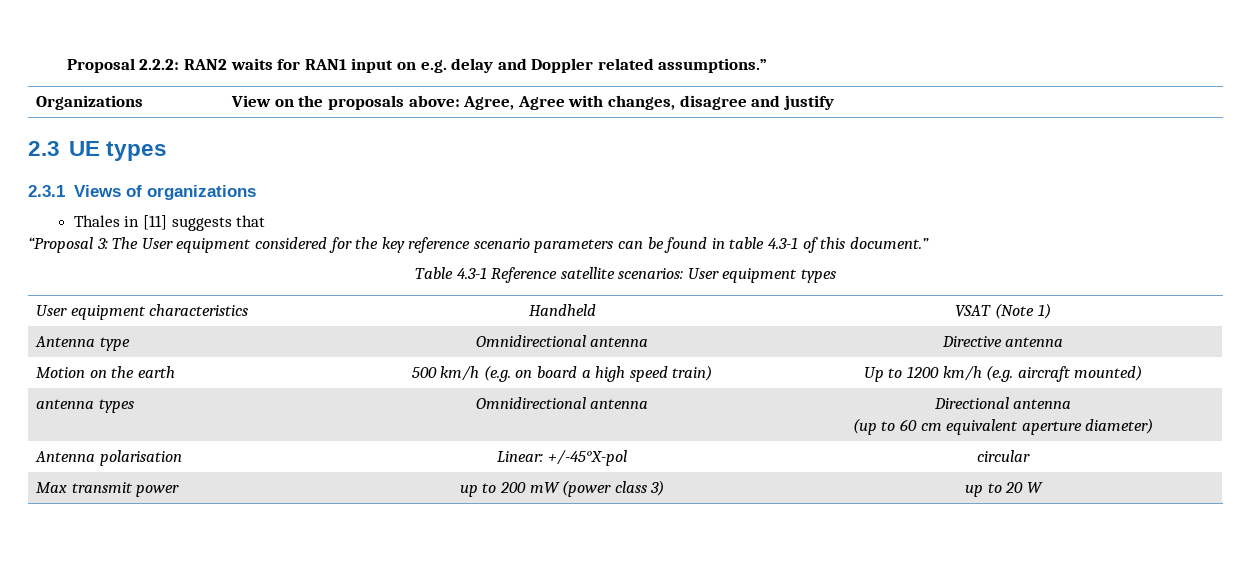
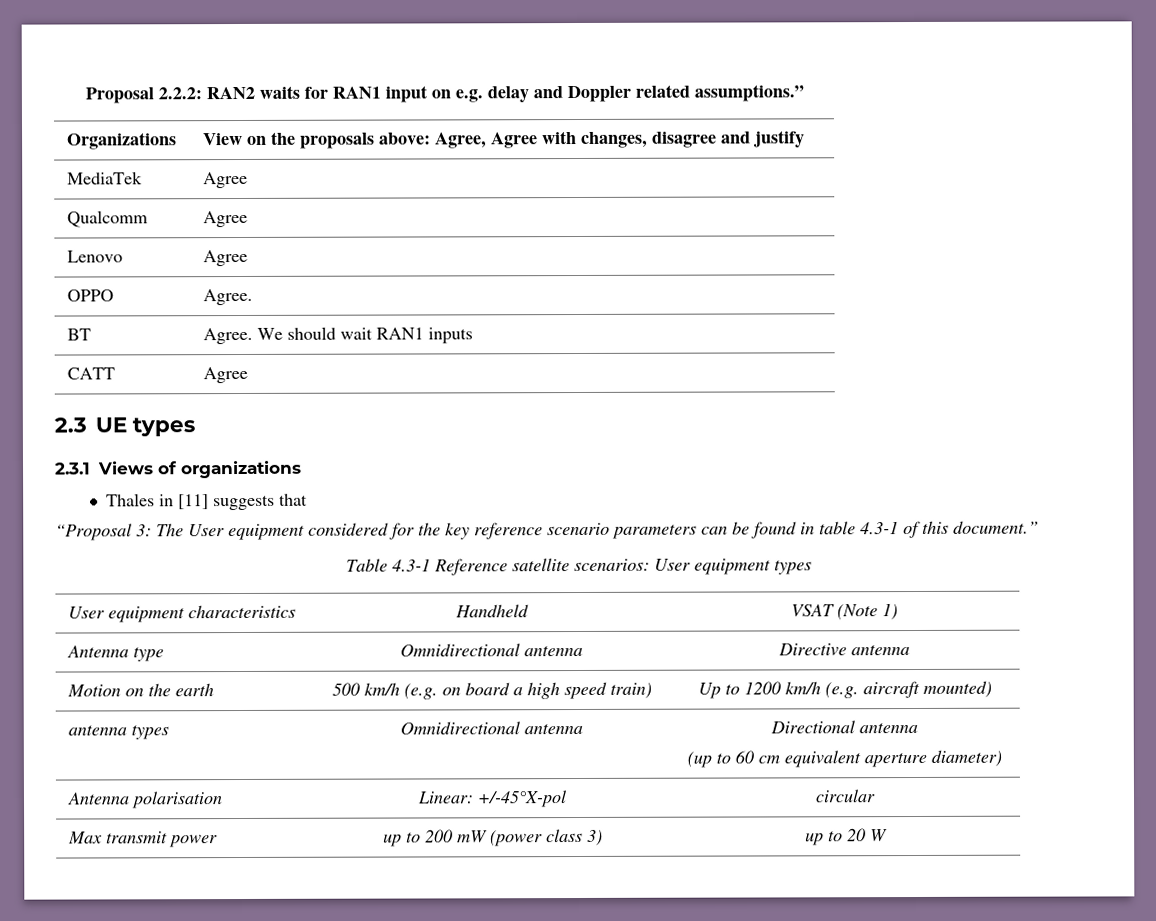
+ MediaTek | Agree
+ Qualcomm | Agree
+ Lenovo | Agree
+ OPPO | Agree.
+ BT | Agree. We should wait RAN1 inputs
+ CATT | Agree

